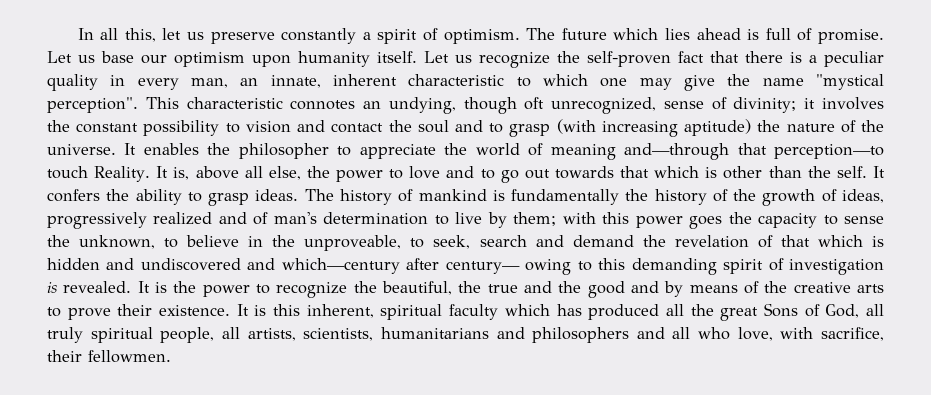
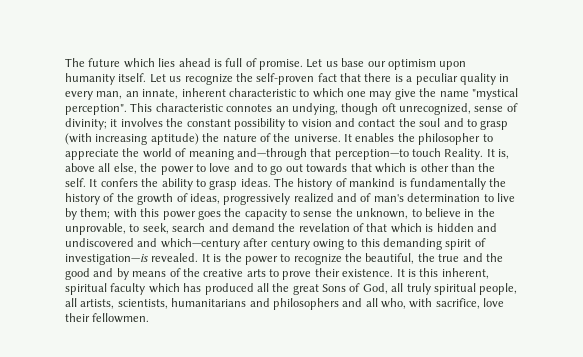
- In all this, let us preserve constantly a spirit of optimism.
- with this power goes the capacity to sense the unknown, to believe in the unproveable, to seek, search and demand the revelation of that which is hidden and undiscovered and which—century after century— owing to this demanding spirit of investigation is revealed.
+ with this power goes the capacity to sense the unknown, to believe in the unprovable, to seek, search and demand the revelation of that which is hidden and undiscovered and which—century after century owing to this demanding spirit of investigation—is revealed.
- It is this inherent, spiritual faculty which has produced all the great Sons of God, all truly spiritual people, all artists, scientists, humanitarians and philosophers and all who love, with sacrifice, their fellowmen.
+ It is this inherent, spiritual faculty which has produced all the great Sons of God, all truly spiritual people, all artists, scientists, humanitarians and philosophers and all who, with sacrifice, love their fellowmen.

